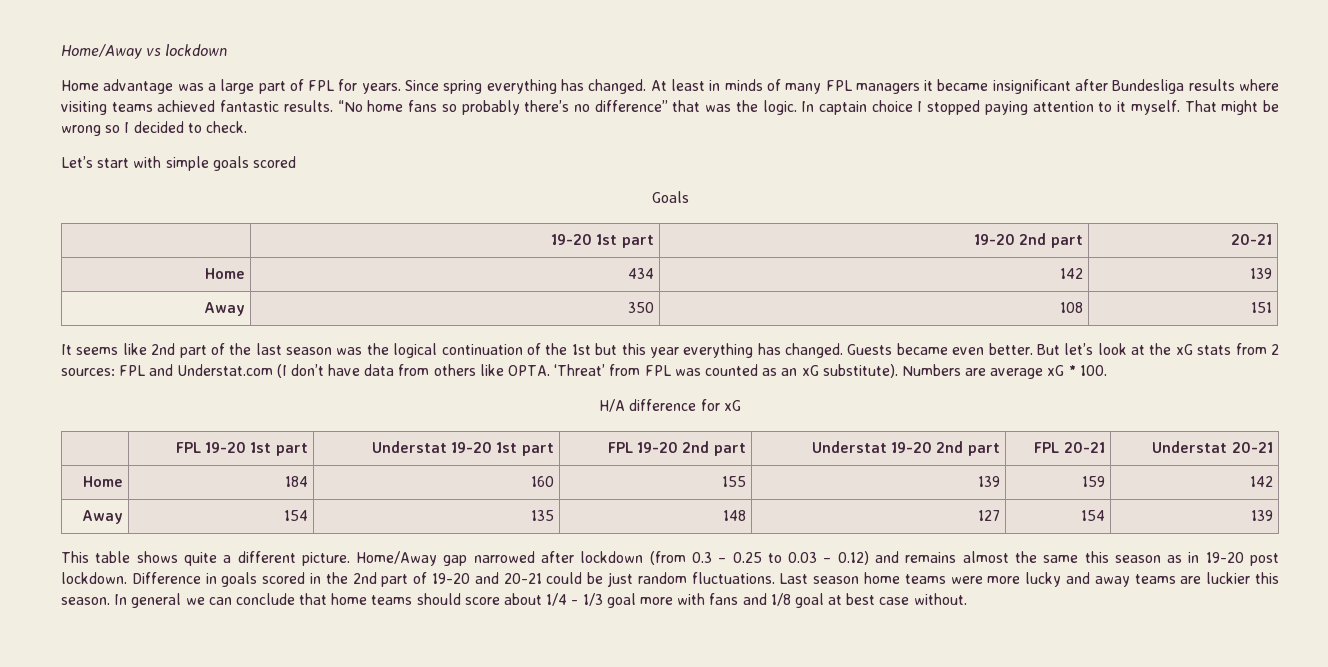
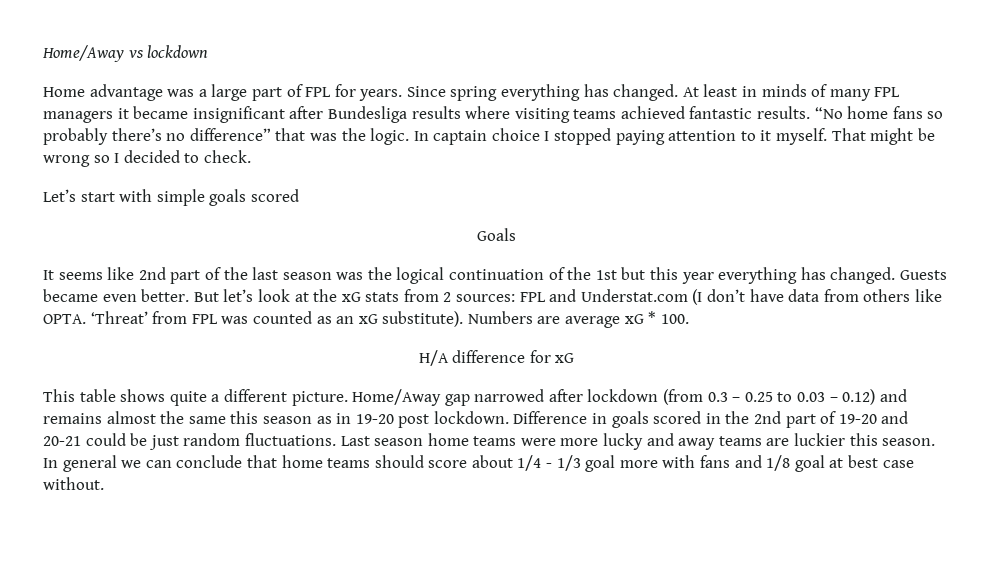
- | 19-20 1st part | 19-20 2nd part | 20-21
- Home | 434 | 142 | 139
- Away | 350 | 108 | 151
- | FPL 19-20 1st part | Understat 19-20 1st part | FPL 19-20 2nd part | Understat 19-20 2nd part | FPL 20-21 | Understat 20-21
- Home | 184 | 160 | 155 | 139 | 159 | 142
- Away | 154 | 135 | 148 | 127 | 154 | 139

